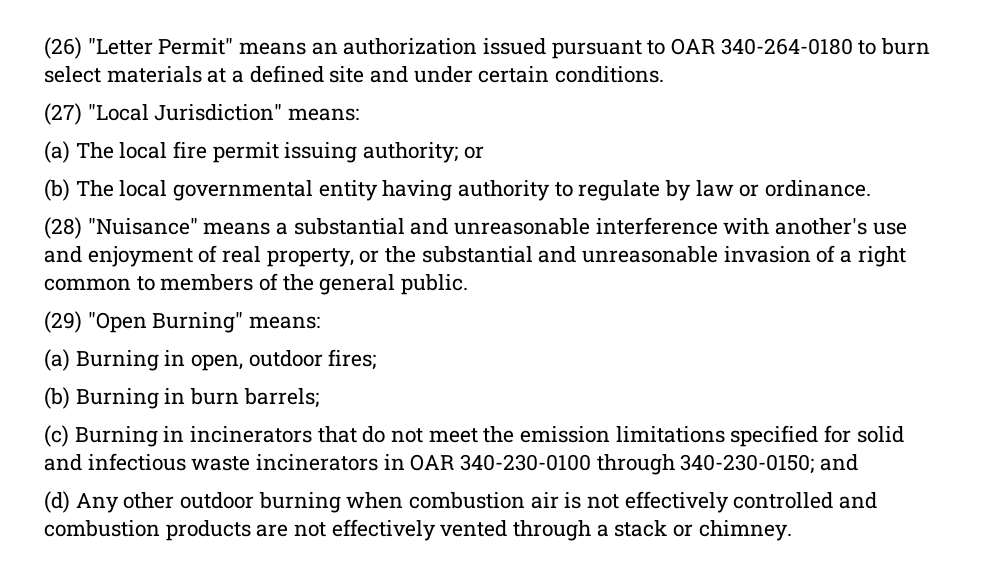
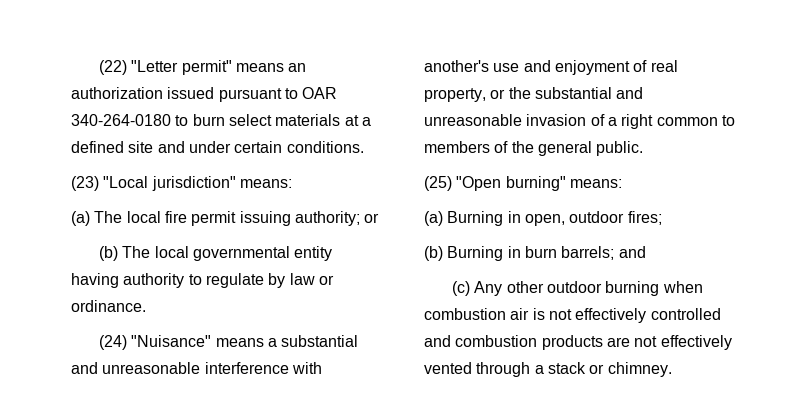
- (26) "Letter Permit" means an authorization issued pursuant to OAR 340-264-0180 to burn select materials at a defined site and under certain conditions.
+ (22) "Letter permit" means an authorization issued pursuant to OAR 340-264-0180 to burn select materials at a defined site and under certain conditions.
- (27) "Local Jurisdiction" means:
+ (23) "Local jurisdiction" means:
- (28) "Nuisance" means a substantial and unreasonable interference with another's use and enjoyment of real property, or the substantial and unreasonable invasion of a right common to members of the general public.
+ (24) "Nuisance" means a substantial and unreasonable interference with another's use and enjoyment of real property, or the substantial and unreasonable invasion of a right common to members of the general public.
- (29) "Open Burning" means:
+ (25) "Open burning" means:
- (b) Burning in burn barrels;
+ (b) Burning in burn barrels; and
- (c) Burning in incinerators that do not meet the emission limitations specified for solid and infectious waste incinerators in OAR 340-230-0100 through 340-230-0150; and
- (d) Any other outdoor burning when combustion air is not effectively controlled and combustion products are not effectively vented through a stack or chimney.
+ (c) Any other outdoor burning when combustion air is not effectively controlled and combustion products are not effectively vented through a stack or chimney.

